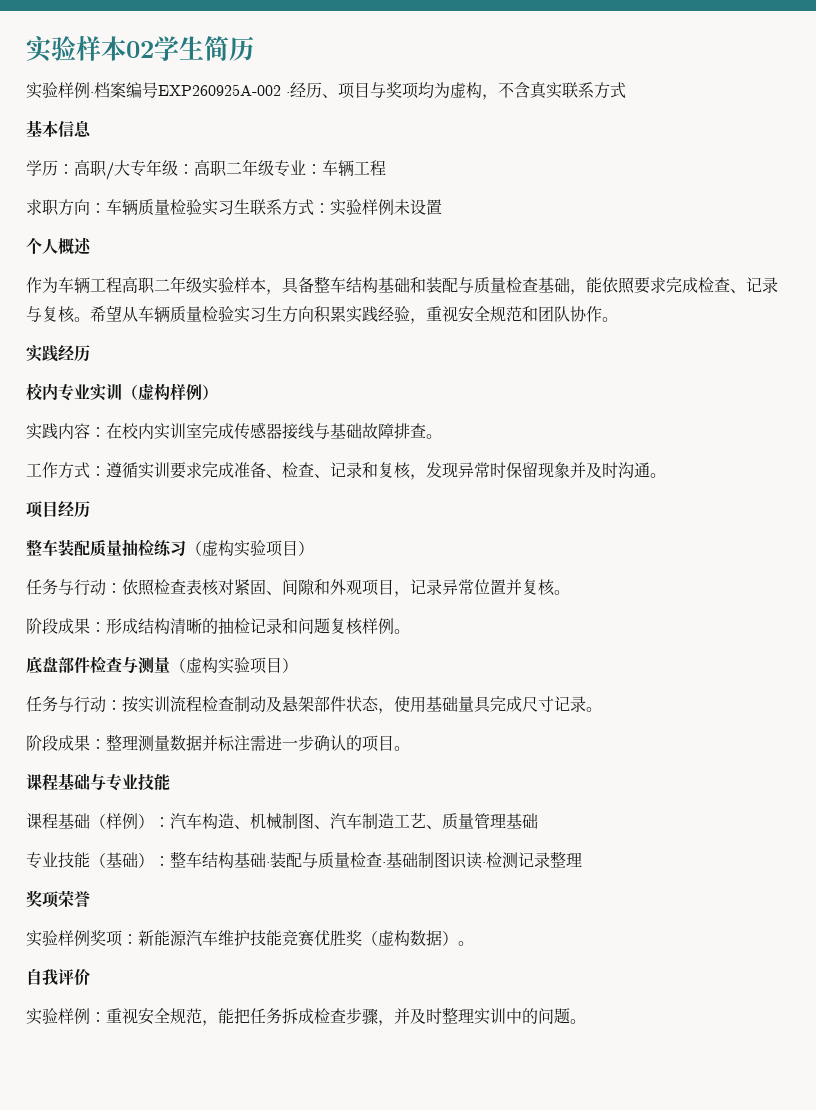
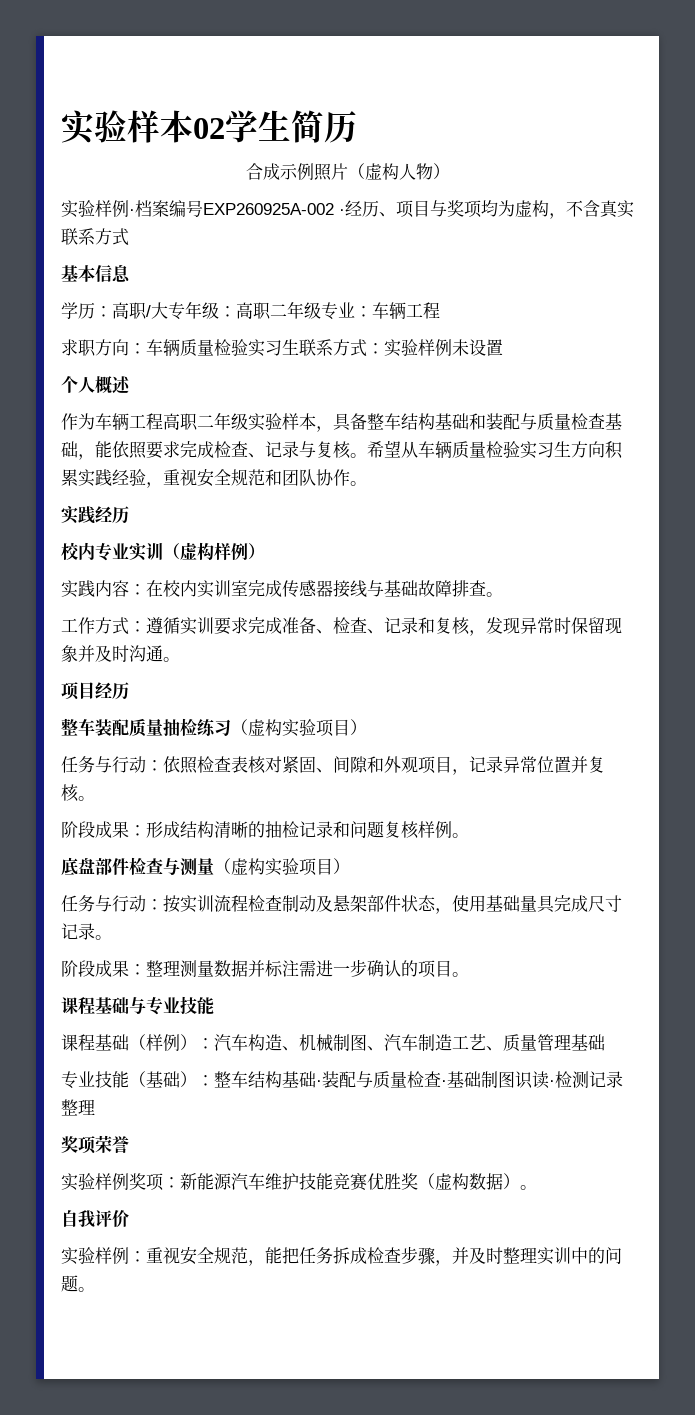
+ 合成示例照片（虚构人物）

